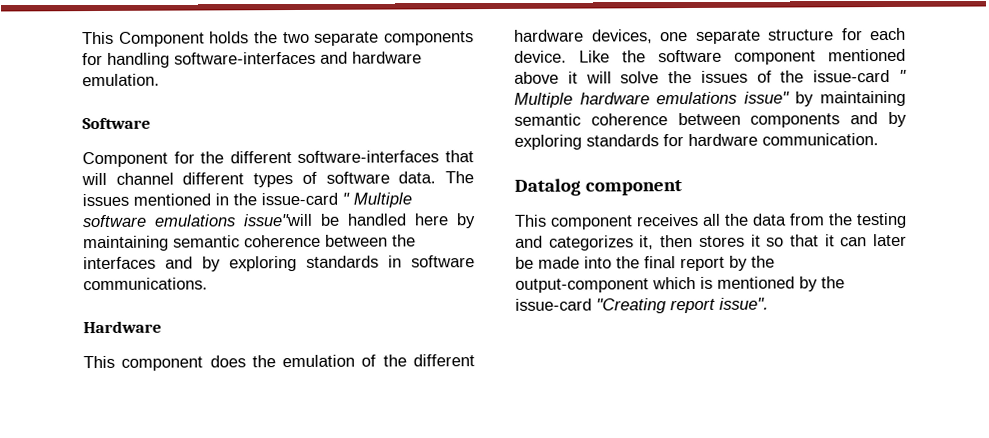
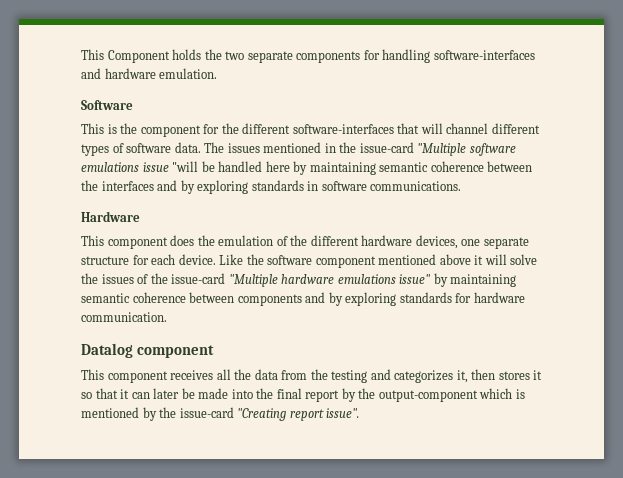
- Component for the different software-interfaces that will channel different types of software data.
+ This is the component for the different software-interfaces that will channel different types of software data.
- The issues mentioned in the issue-card " Multiple software emulations issue"will be handled here by maintaining semantic coherence between the interfaces and by exploring standards in software communications.
+ The issues mentioned in the issue-card "Multiple software emulations issue "will be handled here by maintaining semantic coherence between the interfaces and by exploring standards in software communications.
- Like the software component mentioned above it will solve the issues of the issue-card " Multiple hardware emulations issue" by maintaining semantic coherence between components and by exploring standards for hardware communication.
+ Like the software component mentioned above it will solve the issues of the issue-card "Multiple hardware emulations issue" by maintaining semantic coherence between components and by exploring standards for hardware communication.

